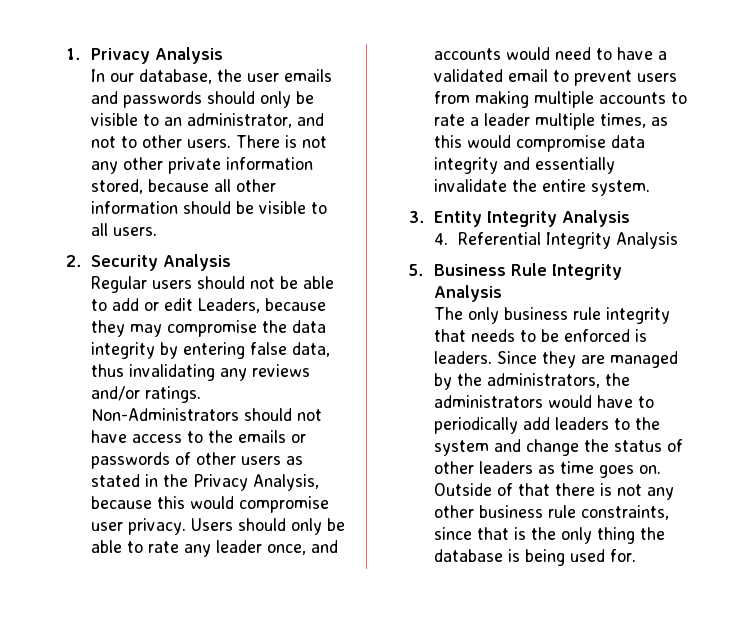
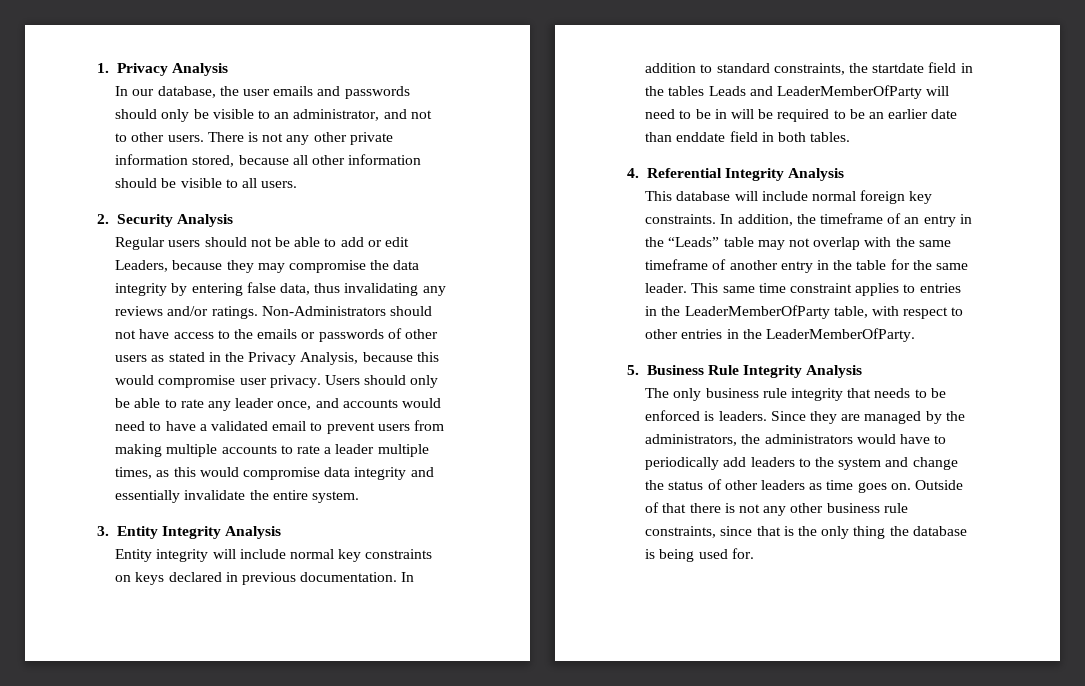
+ Entity integrity will include normal key constraints on keys declared in previous documentation. In addition to standard constraints, the startdate field in the tables Leads and LeaderMemberOfParty will need to be in will be required to be an earlier date than enddate field in both tables.
  4. Referential Integrity Analysis
+ This database will include normal foreign key constraints. In addition, the timeframe of an entry in the “Leads” table may not overlap with the same timeframe of another entry in the table for the same leader. This same time constraint applies to entries in the LeaderMemberOfParty table, with respect to other entries in the LeaderMemberOfParty.

